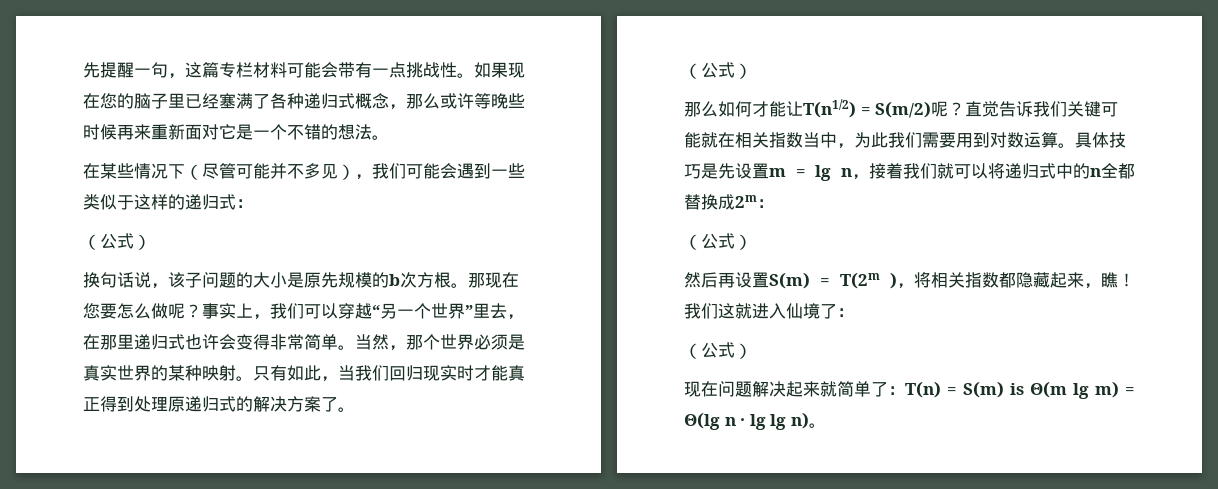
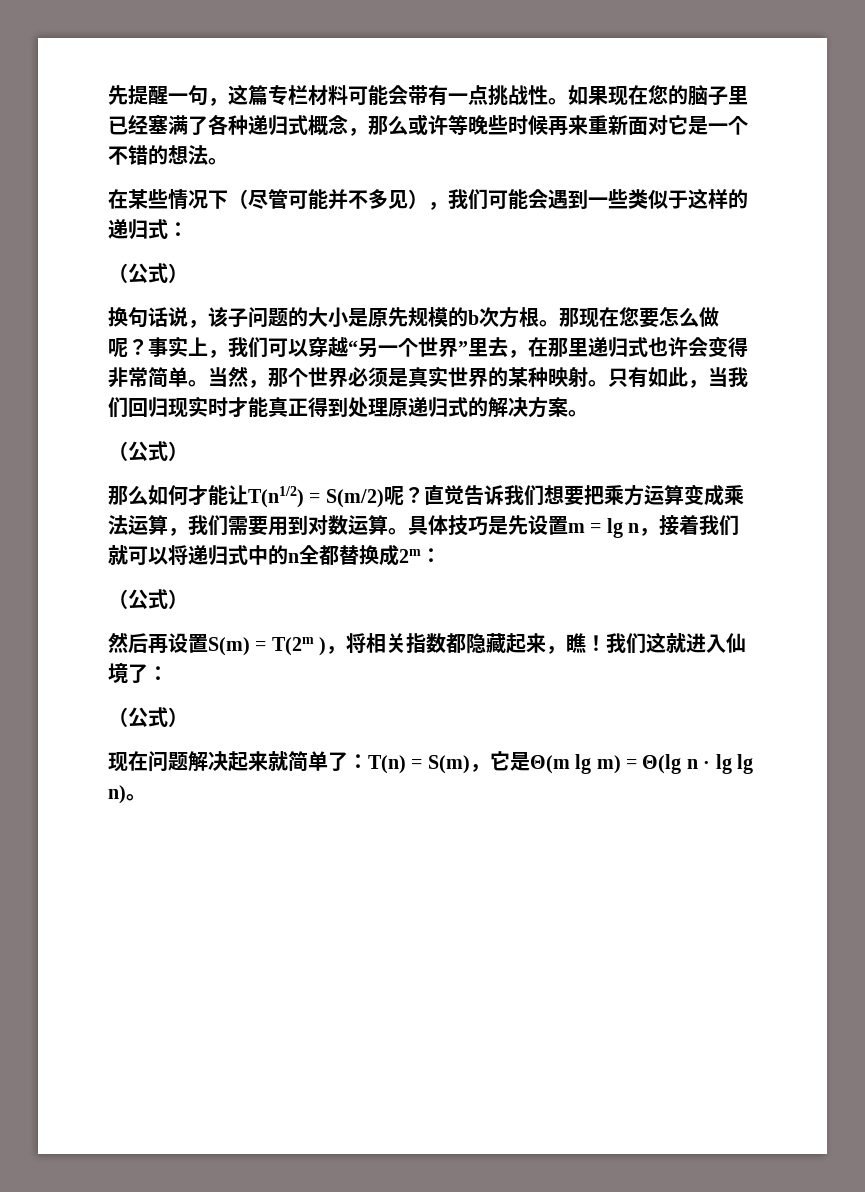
- 只有如此，当我们回归现实时才能真正得到处理原递归式的解决方案了。
+ 只有如此，当我们回归现实时才能真正得到处理原递归式的解决方案。
- 直觉告诉我们关键可能就在相关指数当中，为此我们需要用到对数运算。
+ 直觉告诉我们想要把乘方运算变成乘法运算，我们需要用到对数运算。
- 现在问题解决起来就简单了：T(n) = S(m) is Θ(m lg m) = Θ(lg n · lg lg n)。
+ 现在问题解决起来就简单了：T(n) = S(m)，它是Θ(m lg m) = Θ(lg n · lg lg n)。

